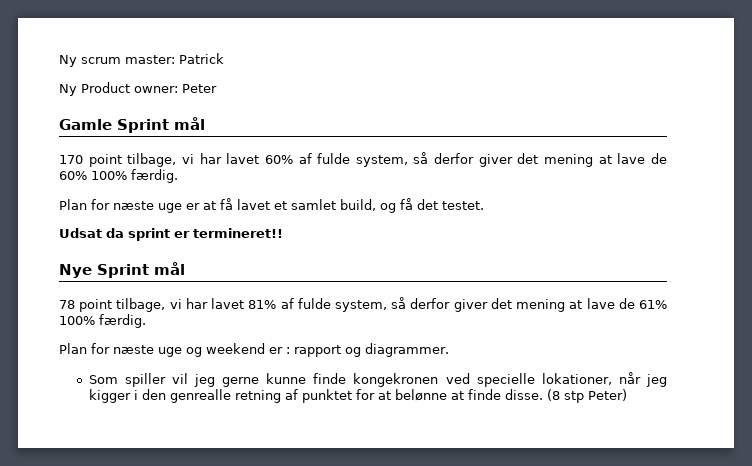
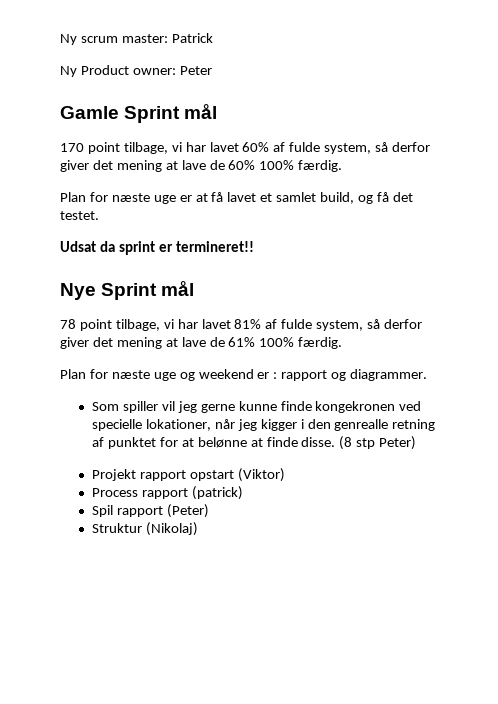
+ Projekt rapport opstart (Viktor)
+ Process rapport (patrick)
+ Spil rapport (Peter)
+ Struktur (Nikolaj)

